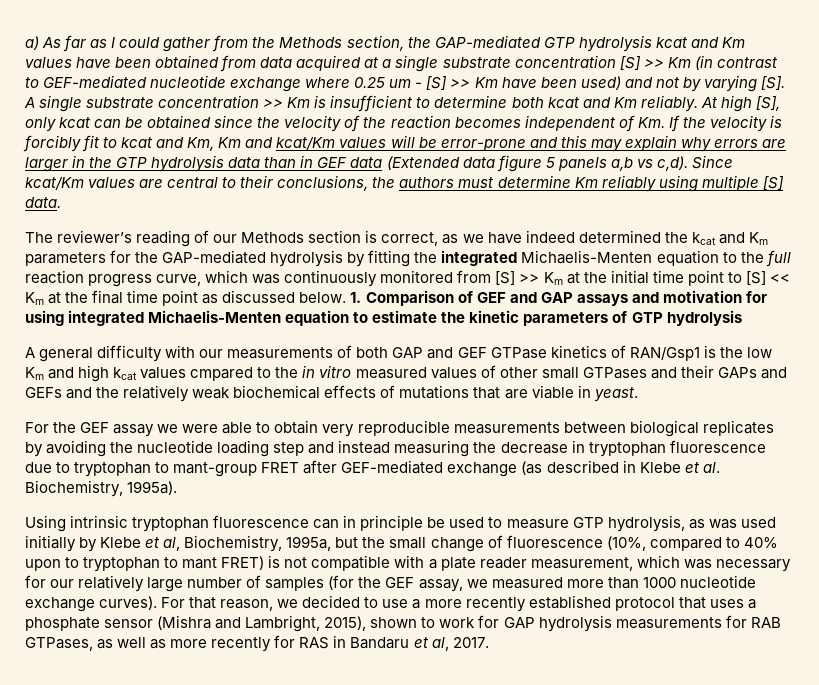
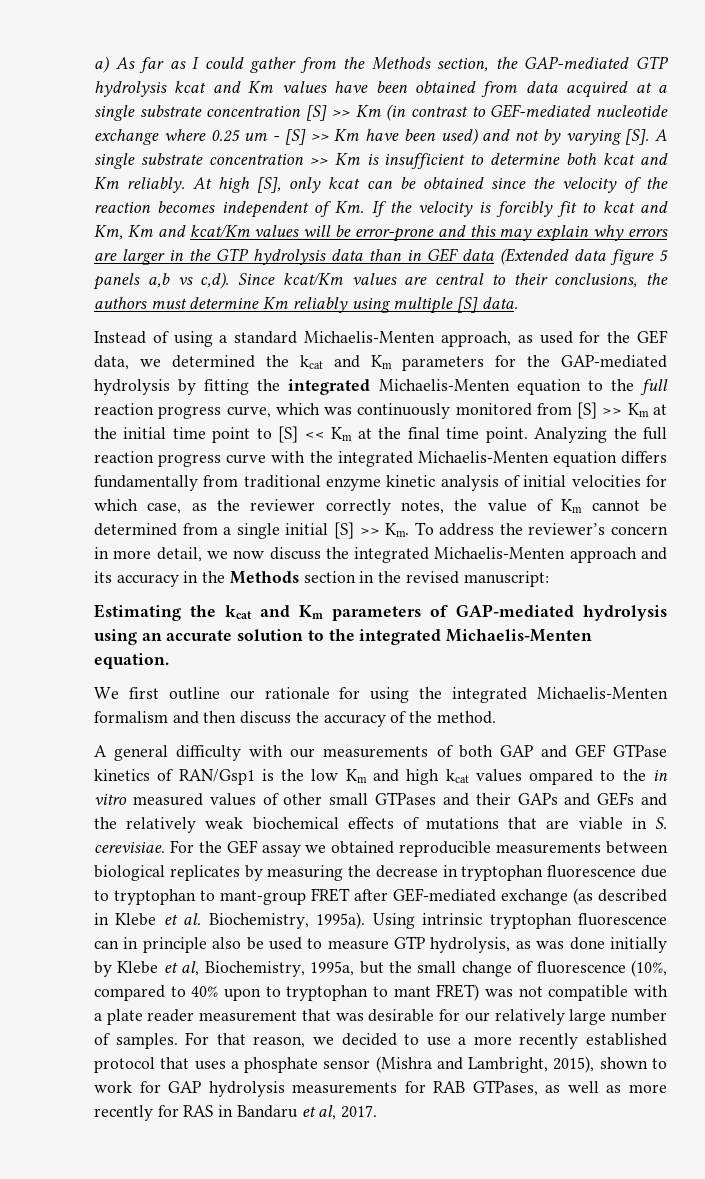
- The reviewer’s reading of our Methods section is correct, as we have indeed determined the kcat and Km parameters for the GAP-mediated hydrolysis by fitting the integrated Michaelis-Menten equation to the full reaction progress curve, which was continuously monitored from [S] >> Km at the initial time point to [S] << Km at the final time point as discussed below. 1. Comparison of GEF and GAP assays and motivation for using integrated Michaelis-Menten equation to estimate the kinetic parameters of GTP hydrolysis
+ Instead of using a standard Michaelis-Menten approach, as used for the GEF data, we determined the kcat and Km parameters for the GAP-mediated hydrolysis by fitting the integrated Michaelis-Menten equation to the full reaction progress curve, which was continuously monitored from [S] >> Km at the initial time point to [S] << Km at the final time point. Analyzing the full reaction progress curve with the integrated Michaelis-Menten equation differs fundamentally from traditional enzyme kinetic analysis of initial velocities for which case, as the reviewer correctly notes, the value of Km cannot be determined from a single initial [S] >> Km. To address the reviewer’s concern in more detail, we now discuss the integrated Michaelis-Menten approach and its accuracy in the Methods section in the revised manuscript:
+ Estimating the kcat and Km parameters of GAP-mediated hydrolysis using an accurate solution to the integrated Michaelis-Menten equation.
+ We first outline our rationale for using the integrated Michaelis-Menten formalism and then discuss the accuracy of the method.
- A general difficulty with our measurements of both GAP and GEF GTPase kinetics of RAN/Gsp1 is the low Km and high kcat values cmpared to the in vitro measured values of other small GTPases and their GAPs and GEFs and the relatively weak biochemical effects of mutations that are viable in yeast.
- For the GEF assay we were able to obtain very reproducible measurements between biological replicates by avoiding the nucleotide loading step and instead measuring the decrease in tryptophan fluorescence due to tryptophan to mant-group FRET after GEF-mediated exchange (as described in Klebe et al. Biochemistry, 1995a).
- Using intrinsic tryptophan fluorescence can in principle be used to measure GTP hydrolysis, as was used initially by Klebe et al, Biochemistry, 1995a, but the small change of fluorescence (10%, compared to 40% upon to tryptophan to mant FRET) is not compatible with a plate reader measurement, which was necessary for our relatively large number of samples (for the GEF assay, we measured more than 1000 nucleotide exchange curves).
+ A general difficulty with our measurements of both GAP and GEF GTPase kinetics of RAN/Gsp1 is the low Km and high kcat values ompared to the in vitro measured values of other small GTPases and their GAPs and GEFs and the relatively weak biochemical effects of mutations that are viable in S. cerevisiae. For the GEF assay we obtained reproducible measurements between biological replicates by measuring the decrease in tryptophan fluorescence due to tryptophan to mant-group FRET after GEF-mediated exchange (as described in Klebe et al. Biochemistry, 1995a). Using intrinsic tryptophan fluorescence can in principle also be used to measure GTP hydrolysis, as was done initially by Klebe et al, Biochemistry, 1995a, but the small change of fluorescence (10%, compared to 40% upon to tryptophan to mant FRET) was not compatible with a plate reader measurement that was desirable for our relatively large number of samples.

